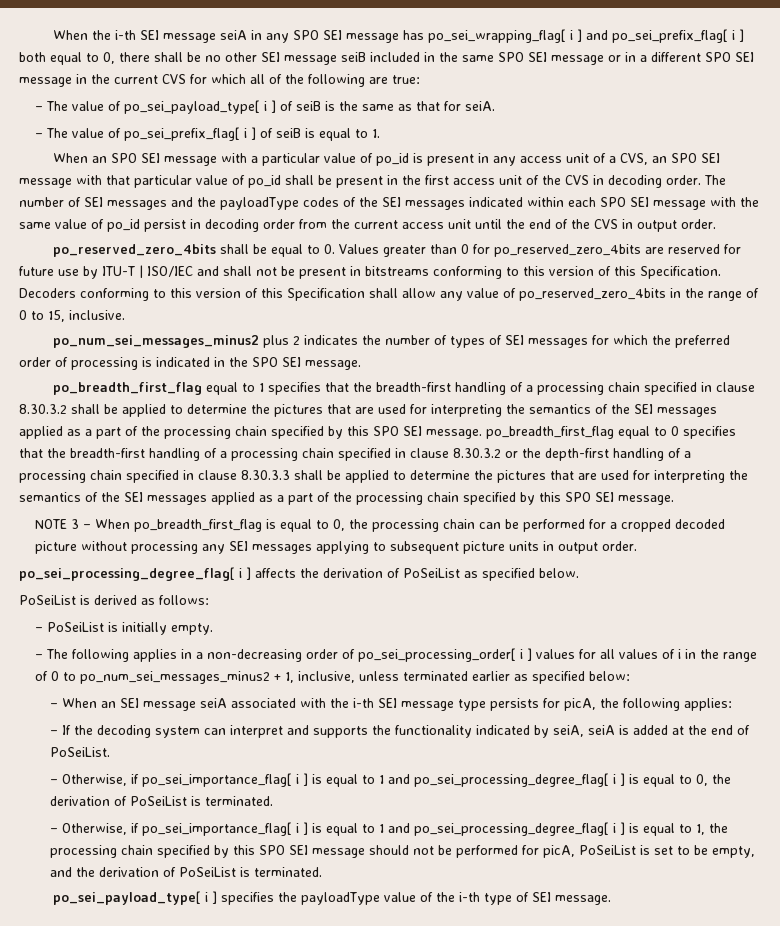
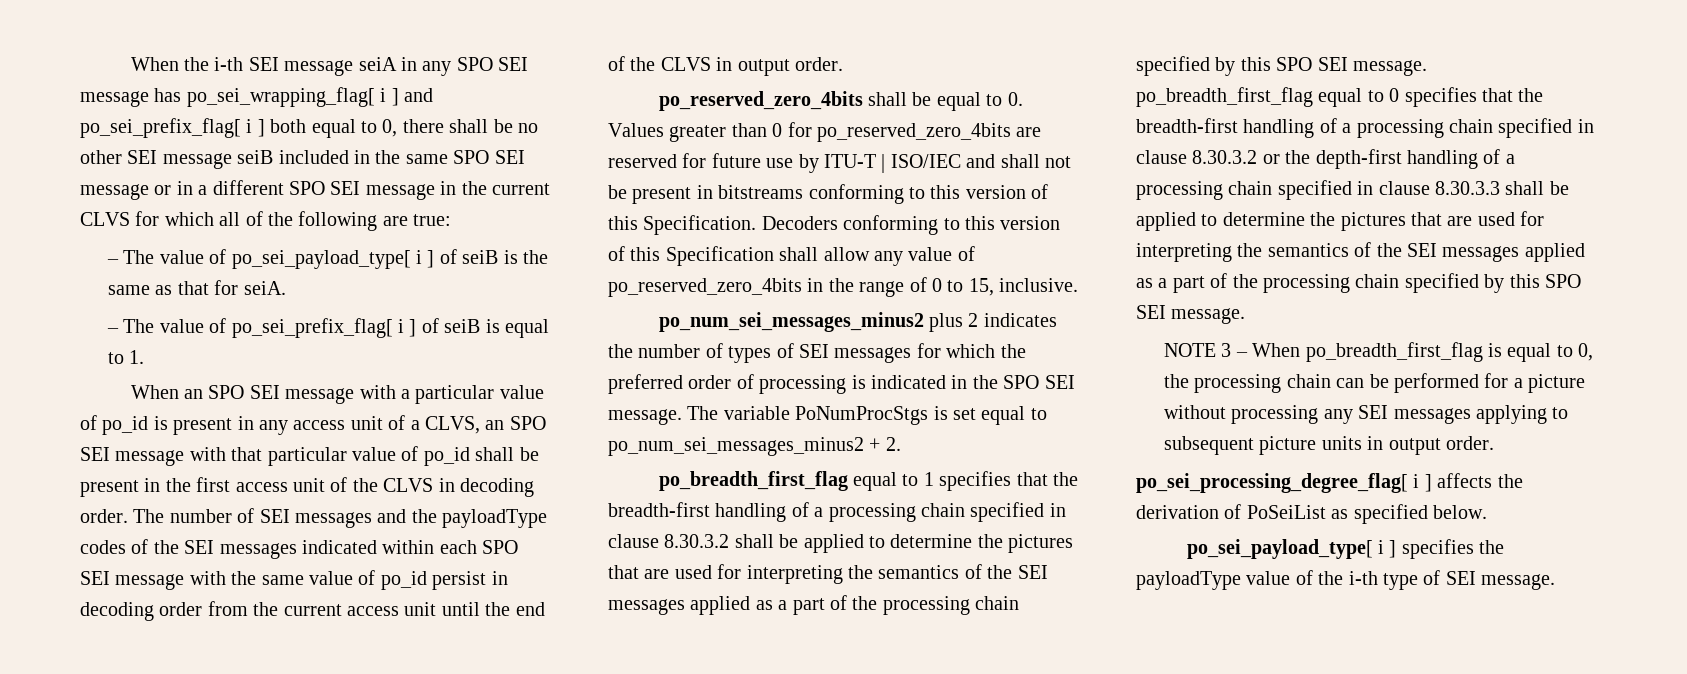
- When the i-th SEI message seiA in any SPO SEI message has po_sei_wrapping_flag[ i ] and po_sei_prefix_flag[ i ] both equal to 0, there shall be no other SEI message seiB included in the same SPO SEI message or in a different SPO SEI message in the current CVS for which all of the following are true:
+ When the i-th SEI message seiA in any SPO SEI message has po_sei_wrapping_flag[ i ] and po_sei_prefix_flag[ i ] both equal to 0, there shall be no other SEI message seiB included in the same SPO SEI message or in a different SPO SEI message in the current CLVS for which all of the following are true:
- When an SPO SEI message with a particular value of po_id is present in any access unit of a CVS, an SPO SEI message with that particular value of po_id shall be present in the first access unit of the CVS in decoding order.
+ When an SPO SEI message with a particular value of po_id is present in any access unit of a CLVS, an SPO SEI message with that particular value of po_id shall be present in the first access unit of the CLVS in decoding order.
- The number of SEI messages and the payloadType codes of the SEI messages indicated within each SPO SEI message with the same value of po_id persist in decoding order from the current access unit until the end of the CVS in output order.
+ The number of SEI messages and the payloadType codes of the SEI messages indicated within each SPO SEI message with the same value of po_id persist in decoding order from the current access unit until the end of the CLVS in output order.
+ The variable PoNumProcStgs is set equal to po_num_sei_messages_minus2 + 2.
- NOTE 3 – When po_breadth_first_flag is equal to 0, the processing chain can be performed for a cropped decoded picture without processing any SEI messages applying to subsequent picture units in output order.
+ NOTE 3 – When po_breadth_first_flag is equal to 0, the processing chain can be performed for a picture without processing any SEI messages applying to subsequent picture units in output order.
- PoSeiList is derived as follows:
- – PoSeiList is initially empty.
- – The following applies in a non-decreasing order of po_sei_processing_order[ i ] values for all values of i in the range of 0 to po_num_sei_messages_minus2 + 1, inclusive, unless terminated earlier as specified below:
- – When an SEI message seiA associated with the i-th SEI message type persists for picA, the following applies:
- – If the decoding system can interpret and supports the functionality indicated by seiA, seiA is added at the end of PoSeiList.
- – Otherwise, if po_sei_importance_flag[ i ] is equal to 1 and po_sei_processing_degree_flag[ i ] is equal to 0, the derivation of PoSeiList is terminated.
- – Otherwise, if po_sei_importance_flag[ i ] is equal to 1 and po_sei_processing_degree_flag[ i ] is equal to 1, the processing chain specified by this SPO SEI message should not be performed for picA, PoSeiList is set to be empty, and the derivation of PoSeiList is terminated.

